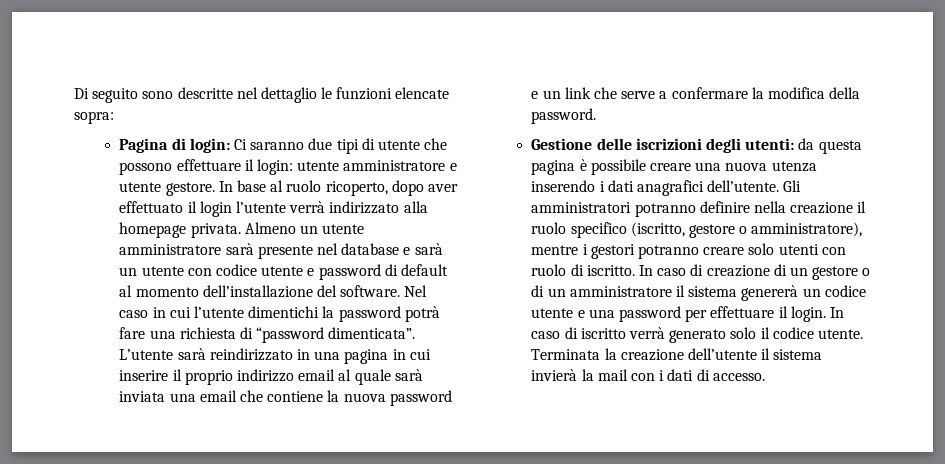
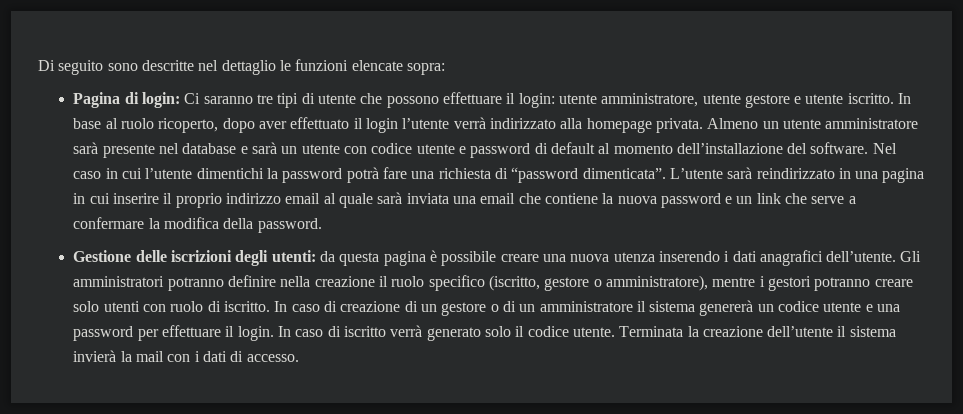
- Pagina di login: Ci saranno due tipi di utente che possono effettuare il login: utente amministratore e utente gestore.
+ Pagina di login: Ci saranno tre tipi di utente che possono effettuare il login: utente amministratore, utente gestore e utente iscritto.

